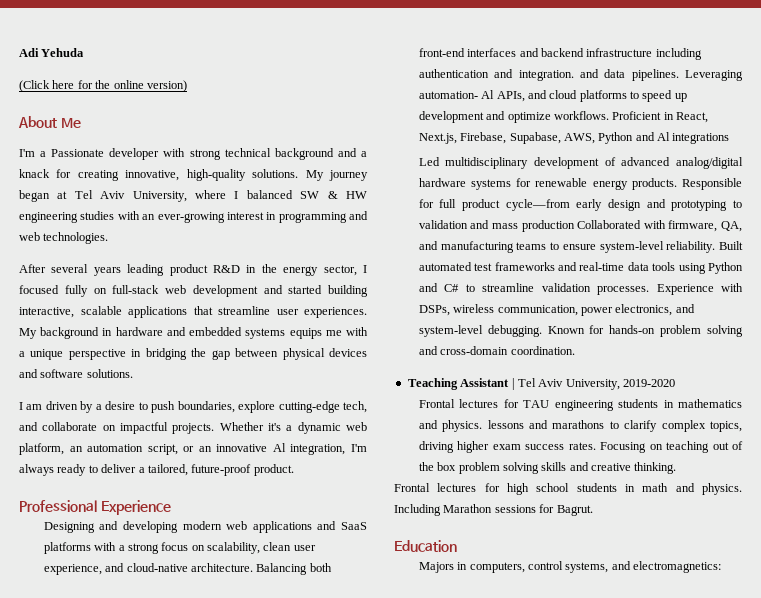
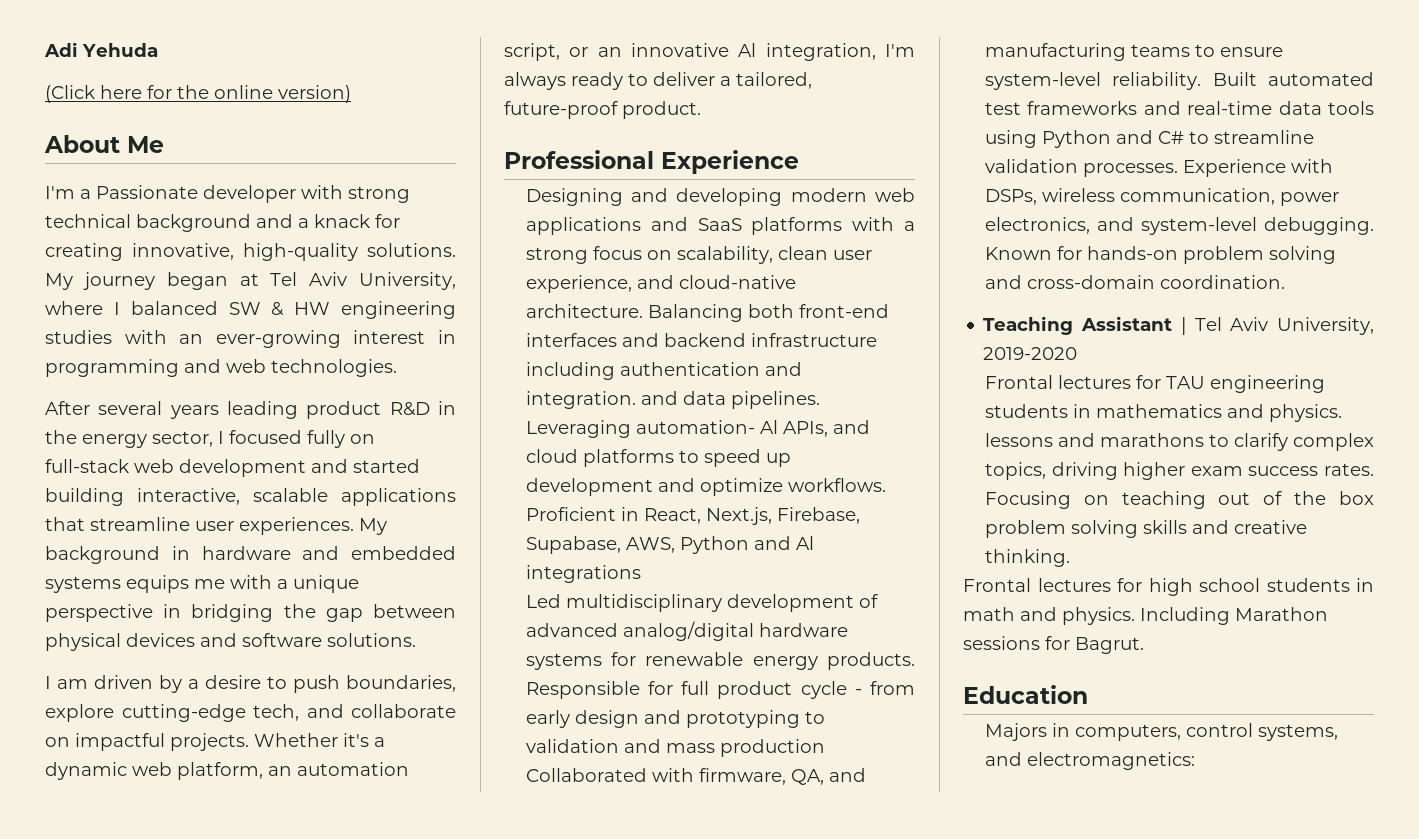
- Responsible for full product cycle—from early design and prototyping to validation and mass production Collaborated with firmware, QA, and manufacturing teams to ensure system-level reliability.
+ Responsible for full product cycle - from early design and prototyping to validation and mass production Collaborated with firmware, QA, and manufacturing teams to ensure system-level reliability.

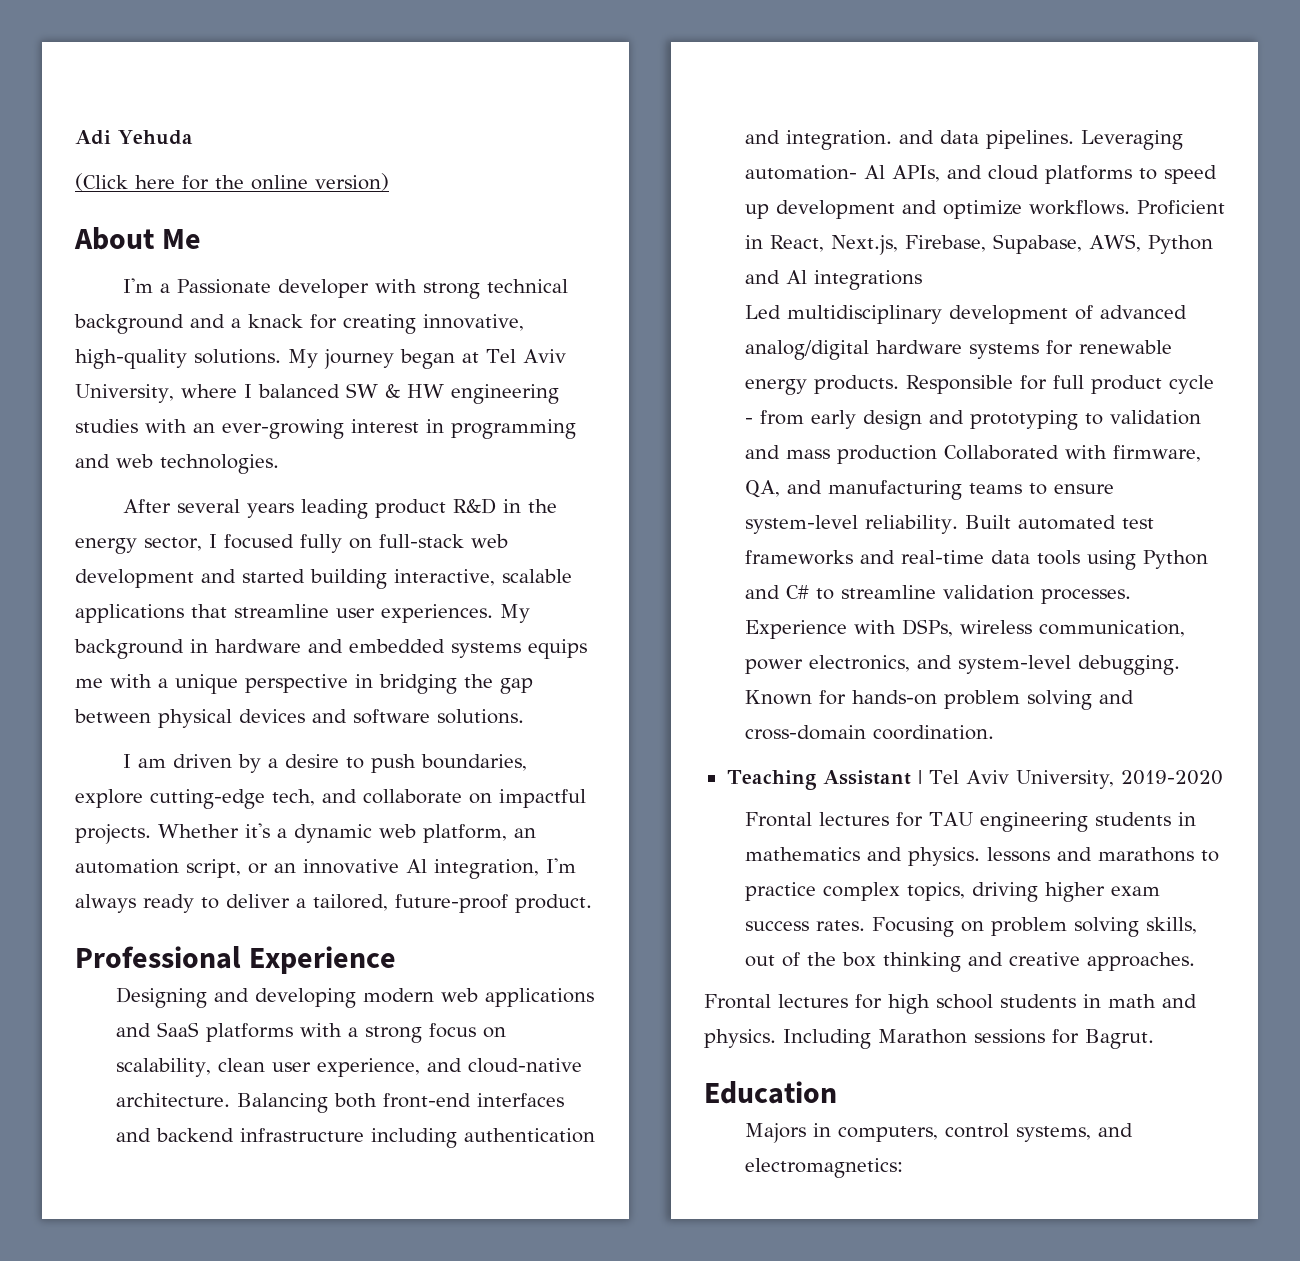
- Frontal lectures for TAU engineering students in mathematics and physics. lessons and marathons to clarify complex topics, driving higher exam success rates.
+ Frontal lectures for TAU engineering students in mathematics and physics. lessons and marathons to practice complex topics, driving higher exam success rates.
- Focusing on teaching out of the box problem solving skills and creative thinking.
+ Focusing on problem solving skills, out of the box thinking and creative approaches.

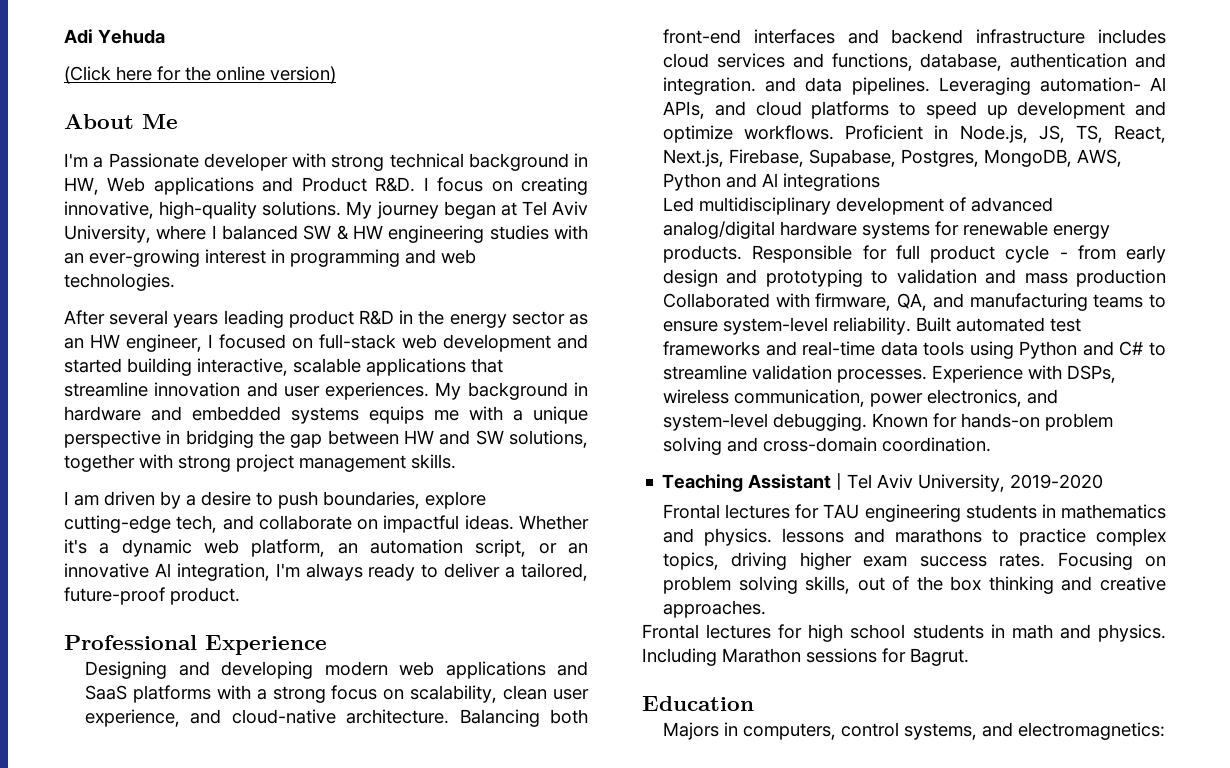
- I'm a Passionate developer with strong technical background and a knack for creating innovative, high-quality solutions.
+ I'm a Passionate developer with strong technical background in HW, Web applications and Product R&D. I focus on creating innovative, high-quality solutions.
- After several years leading product R&D in the energy sector, I focused fully on full-stack web development and started building interactive, scalable applications that streamline user experiences.
+ After several years leading product R&D in the energy sector as an HW engineer, I focused on full-stack web development and started building interactive, scalable applications that streamline innovation and user experiences.
- My background in hardware and embedded systems equips me with a unique perspective in bridging the gap between physical devices and software solutions.
+ My background in hardware and embedded systems equips me with a unique perspective in bridging the gap between HW and SW solutions, together with strong project management skills.
- I am driven by a desire to push boundaries, explore cutting-edge tech, and collaborate on impactful projects.
+ I am driven by a desire to push boundaries, explore cutting-edge tech, and collaborate on impactful ideas.
- Balancing both front-end interfaces and backend infrastructure including authentication and integration. and data pipelines.
+ Balancing both front-end interfaces and backend infrastructure includes cloud services and functions, database, authentication and integration. and data pipelines.
- Proficient in React, Next.js, Firebase, Supabase, AWS, Python and Al integrations
+ Proficient in Node.js, JS, TS, React, Next.js, Firebase, Supabase, Postgres, MongoDB, AWS, Python and Al integrations

